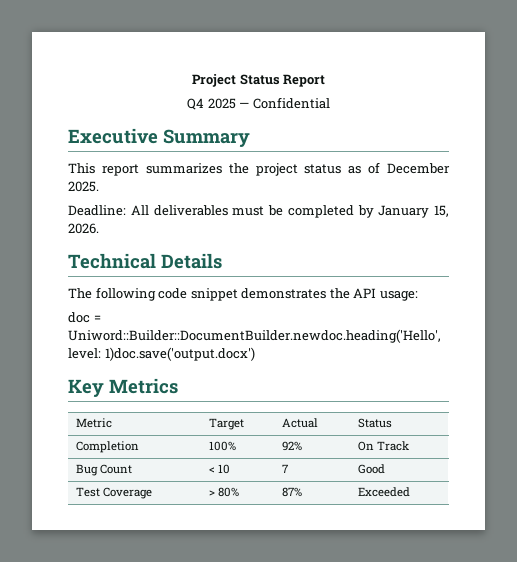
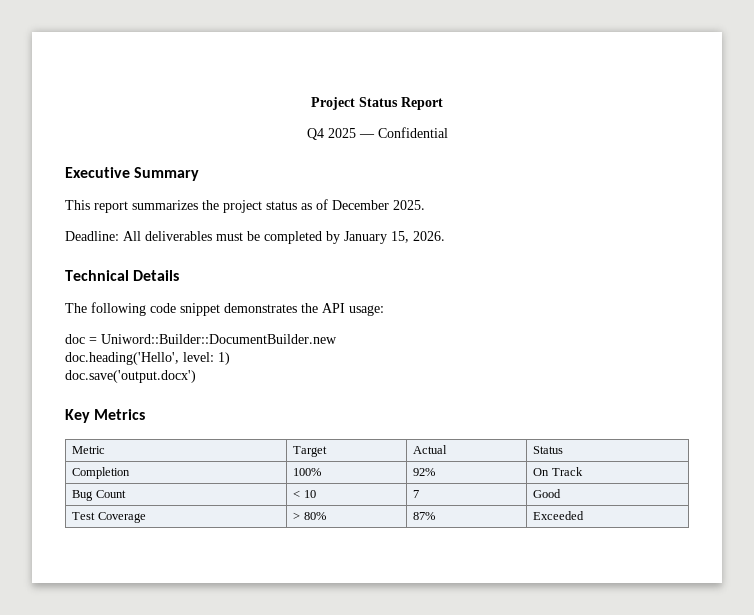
- doc = Uniword::Builder::DocumentBuilder.newdoc.heading('Hello', level: 1)doc.save('output.docx')
+ doc = Uniword::Builder::DocumentBuilder.new
+ doc.heading('Hello', level: 1)
+ doc.save('output.docx')

